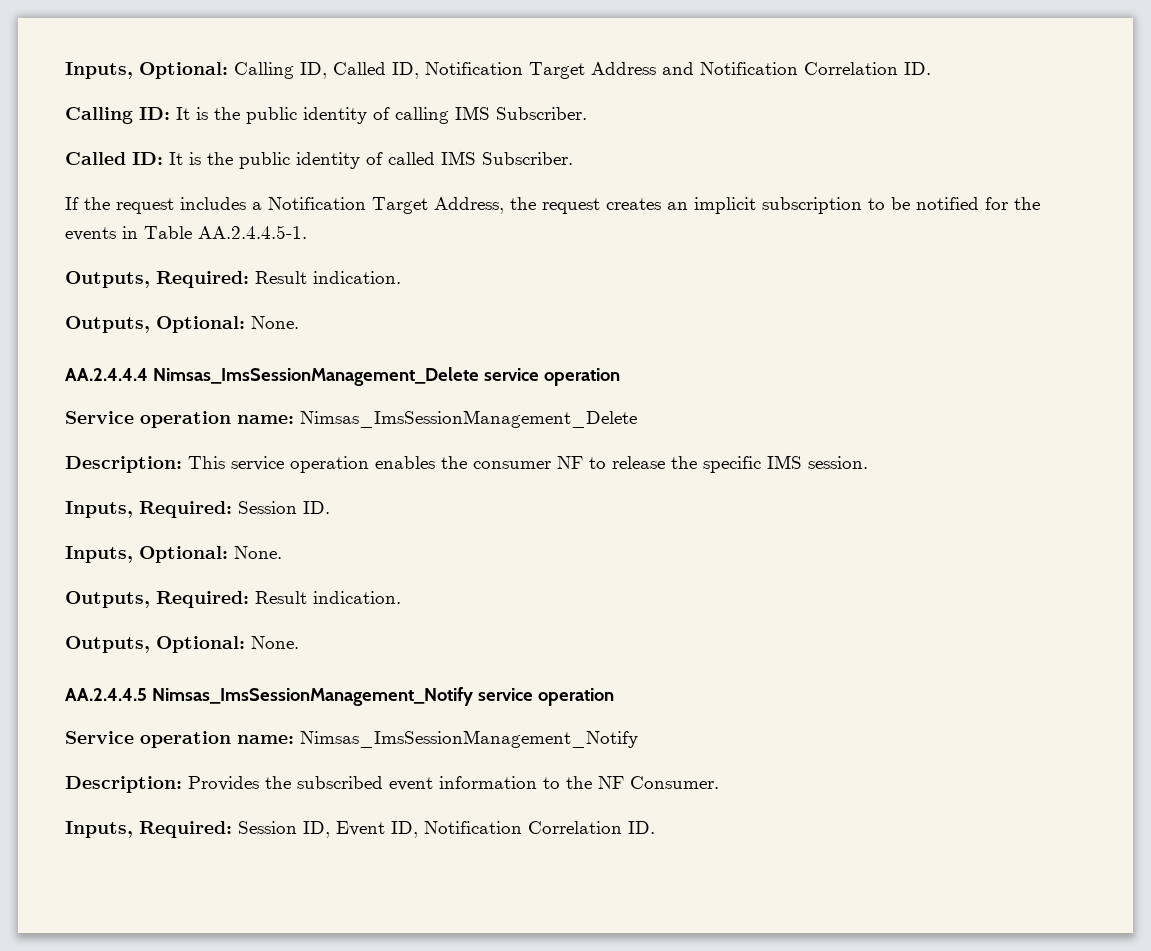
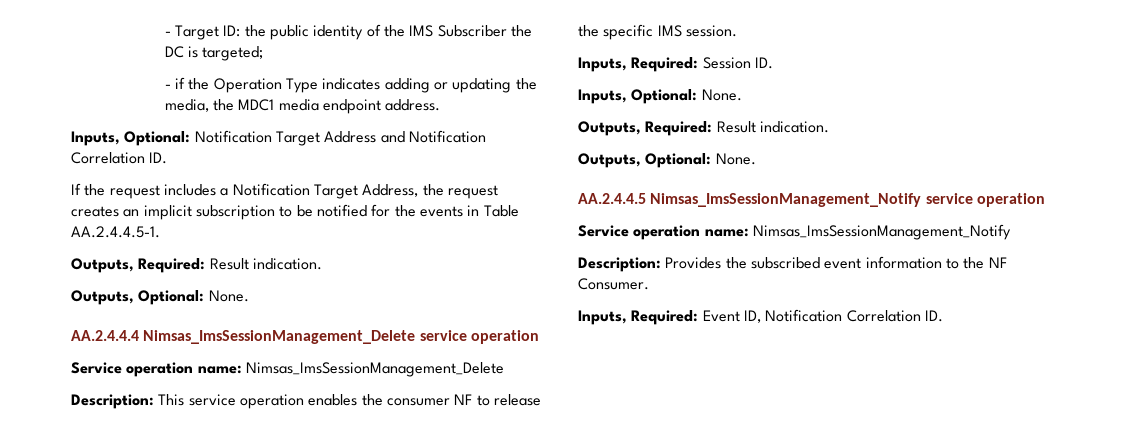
- Inputs, Optional: Calling ID, Called ID, Notification Target Address and Notification Correlation ID.
+ - Target ID: the public identity of the IMS Subscriber the DC is targeted;
+ - if the Operation Type indicates adding or updating the media, the MDC1 media endpoint address.
+ Inputs, Optional: Notification Target Address and Notification Correlation ID.
- Calling ID: It is the public identity of calling IMS Subscriber.
- Called ID: It is the public identity of called IMS Subscriber.
- Inputs, Required: Session ID, Event ID, Notification Correlation ID.
+ Inputs, Required: Event ID, Notification Correlation ID.

